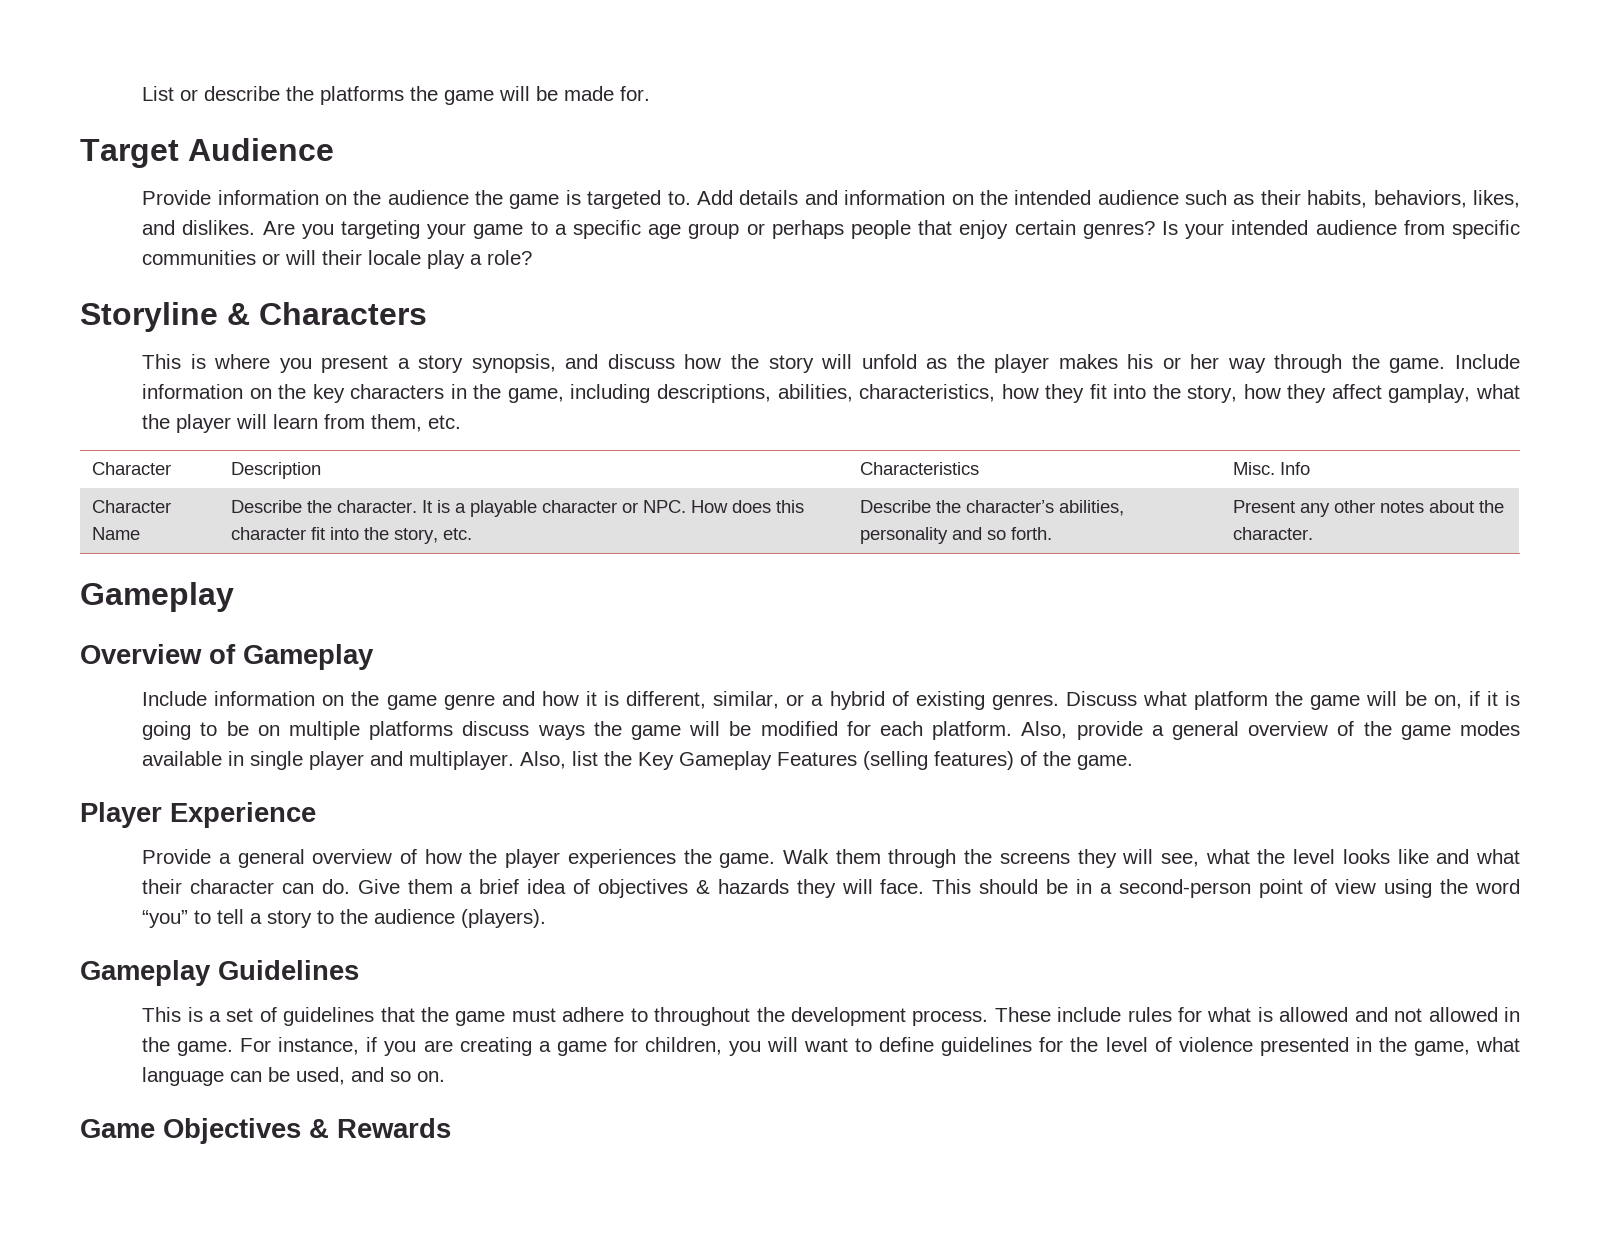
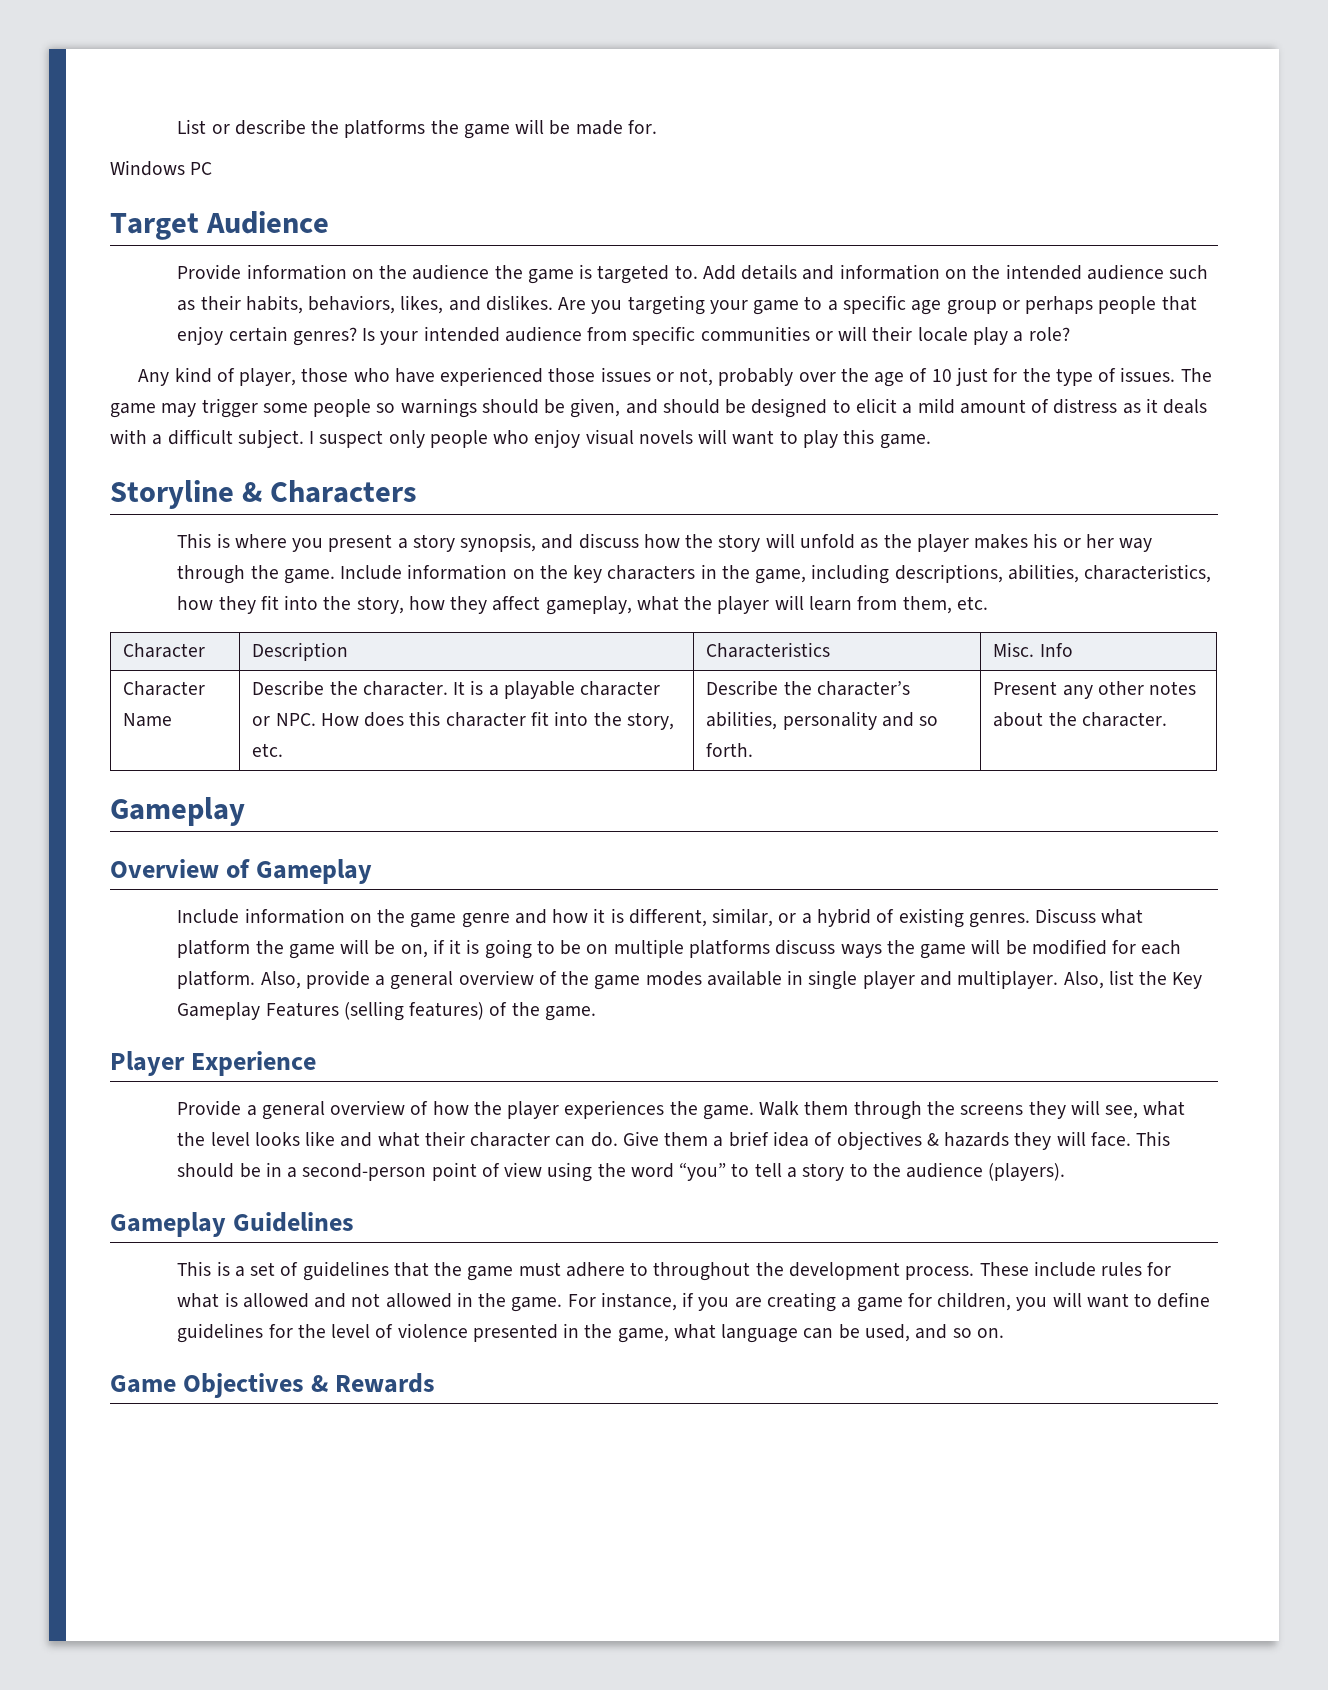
+ Windows PC
+ Any kind of player, those who have experienced those issues or not, probably over the age of 10 just for the type of issues. The game may trigger some people so warnings should be given, and should be designed to elicit a mild amount of distress as it deals with a difficult subject. I suspect only people who enjoy visual novels will want to play this game.
- Include information on the key characters in the game, including descriptions, abilities, characteristics, how they fit into the story, how they affect gamplay, what the player will learn from them, etc.
+ Include information on the key characters in the game, including descriptions, abilities, characteristics, how they fit into the story, how they affect gameplay, what the player will learn from them, etc.

